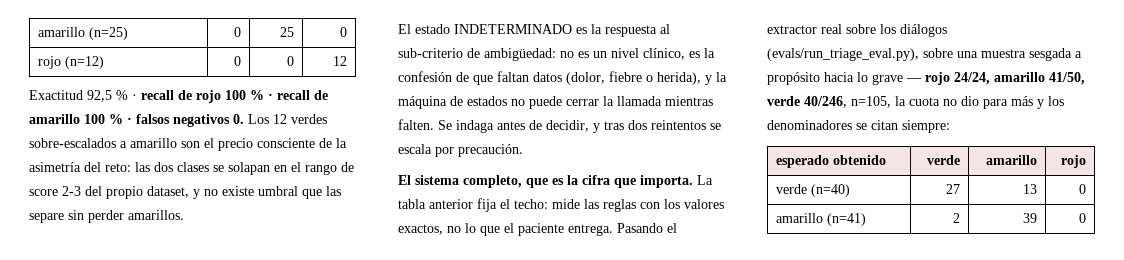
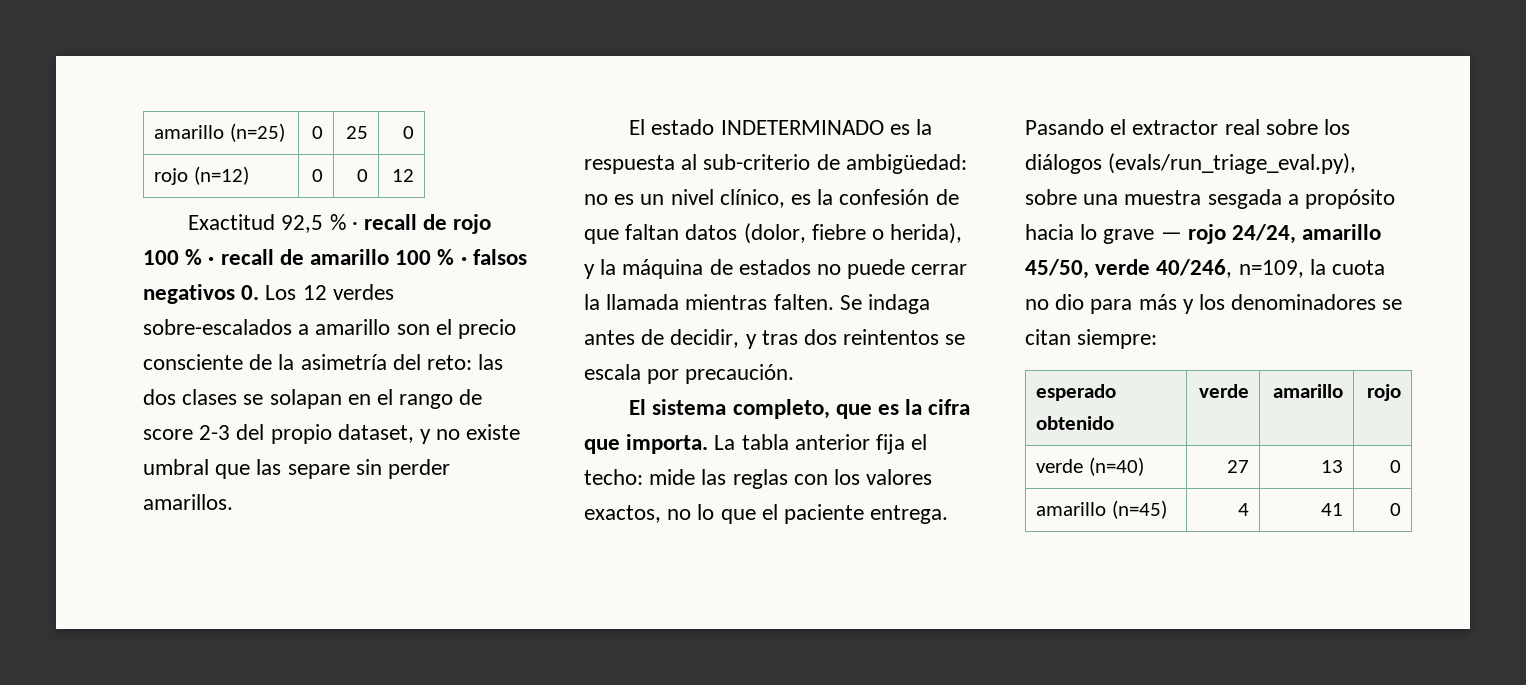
- Pasando el extractor real sobre los diálogos (evals/run_triage_eval.py), sobre una muestra sesgada a propósito hacia lo grave — rojo 24/24, amarillo 41/50, verde 40/246, n=105, la cuota no dio para más y los denominadores se citan siempre:
+ Pasando el extractor real sobre los diálogos (evals/run_triage_eval.py), sobre una muestra sesgada a propósito hacia lo grave — rojo 24/24, amarillo 45/50, verde 40/246, n=109, la cuota no dio para más y los denominadores se citan siempre:
- amarillo (n=41) | 2 | 39 | 0
+ amarillo (n=45) | 4 | 41 | 0

